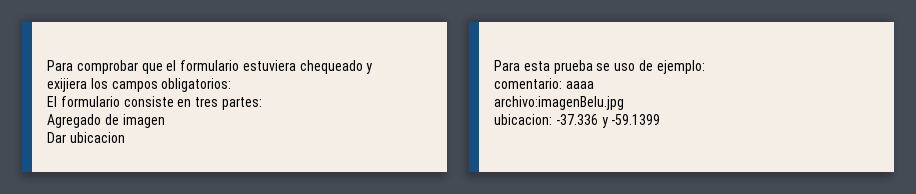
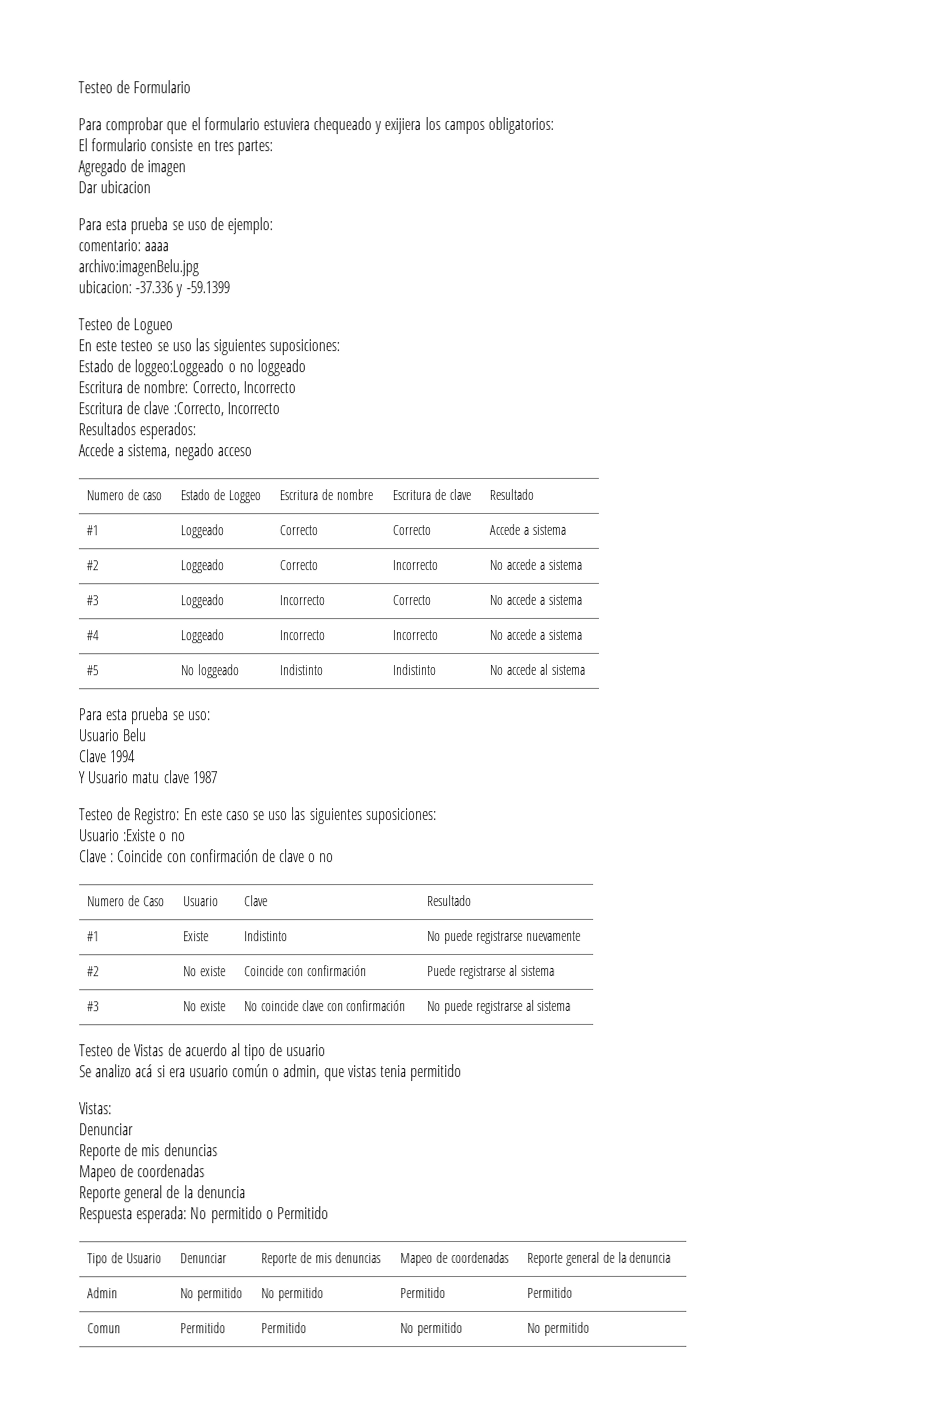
+ Testeo de Formulario
+ Testeo de Logueo
+ En este testeo se uso las siguientes suposiciones:
+ Estado de loggeo:Loggeado o no loggeado
+ Escritura de nombre: Correcto, Incorrecto
+ Escritura de clave :Correcto, Incorrecto
+ Resultados esperados:
+ Accede a sistema, negado acceso
+ Numero de caso | Estado de Loggeo | Escritura de nombre | Escritura de clave | Resultado
+ #1 | Loggeado | Correcto | Correcto | Accede a sistema
+ #2 | Loggeado | Correcto | Incorrecto | No accede a sistema
+ #3 | Loggeado | Incorrecto | Correcto | No accede a sistema
+ #4 | Loggeado | Incorrecto | Incorrecto | No accede a sistema
+ #5 | No loggeado | Indistinto | Indistinto | No accede al sistema
+ Para esta prueba se uso:
+ Usuario Belu
+ Clave 1994
+ Y Usuario matu clave 1987
+ Testeo de Registro: En este caso se uso las siguientes suposiciones:
+ Usuario :Existe o no
+ Clave : Coincide con confirmación de clave o no
+ Numero de Caso | Usuario | Clave | Resultado
+ #1 | Existe | Indistinto | No puede registrarse nuevamente
+ #2 | No existe | Coincide con confirmación | Puede registrarse al sistema
+ #3 | No existe | No coincide clave con confirmación | No puede registrarse al sistema
+ Testeo de Vistas de acuerdo al tipo de usuario
+ Se analizo acá si era usuario común o admin, que vistas tenia permitido
+ Vistas:
+ Denunciar
+ Reporte de mis denuncias
+ Mapeo de coordenadas
+ Reporte general de la denuncia
+ Respuesta esperada: No permitido o Permitido
+ Tipo de Usuario | Denunciar | Reporte de mis denuncias | Mapeo de coordenadas | Reporte general de la denuncia
+ Admin | No permitido | No permitido | Permitido | Permitido
+ Comun | Permitido | Permitido | No permitido | No permitido

